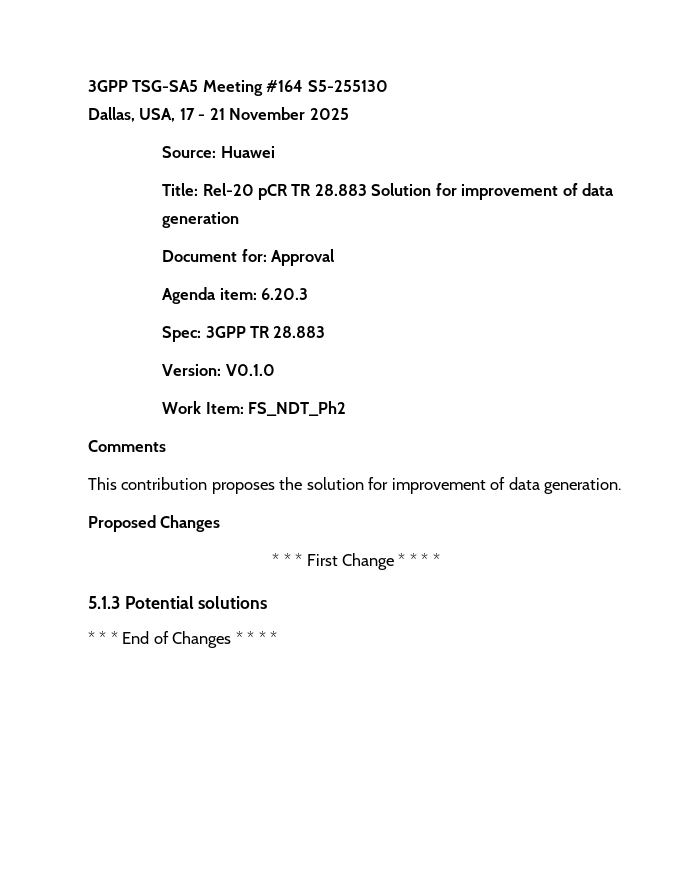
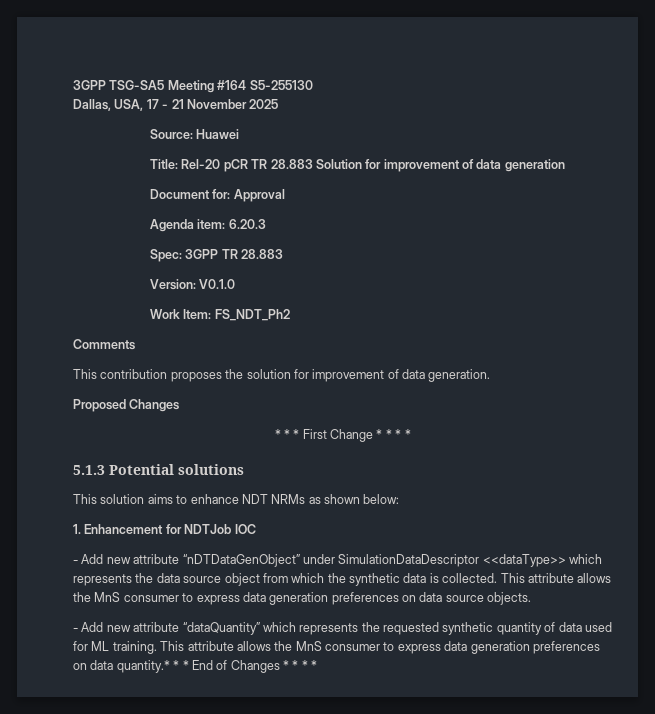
- * * * End of Changes * * * *
+ This solution aims to enhance NDT NRMs as shown below:
+ 1. Enhancement for NDTJob IOC
+ - Add new attribute “nDTDataGenObject” under SimulationDataDescriptor <<dataType>> which represents the data source object from which the synthetic data is collected. This attribute allows the MnS consumer to express data generation preferences on data source objects.
+ - Add new attribute “dataQuantity” which represents the requested synthetic quantity of data used for ML training. This attribute allows the MnS consumer to express data generation preferences on data quantity.* * * End of Changes * * * *

